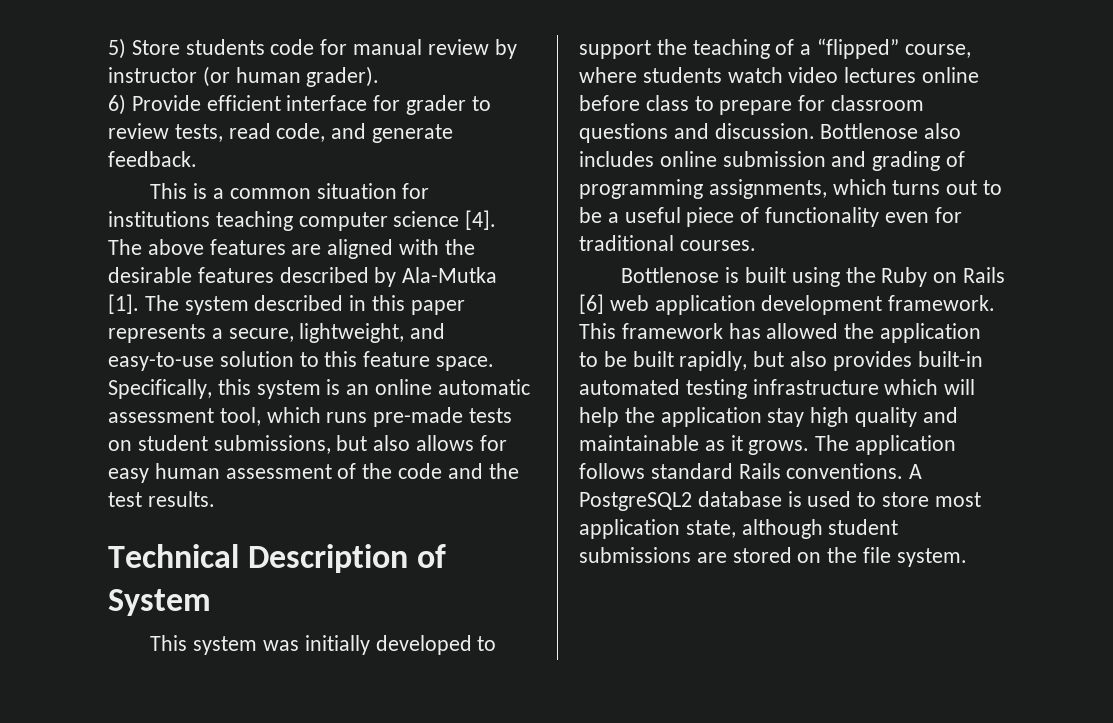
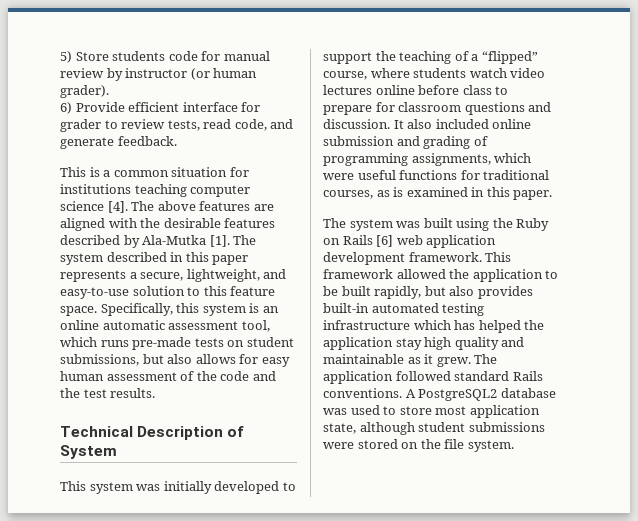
- Bottlenose also includes online submission and grading of programming assignments, which turns out to be a useful piece of functionality even for traditional courses.
- Bottlenose is built using the Ruby on Rails [6] web application development framework.
+ It also included online submission and grading of programming assignments, which were useful functions for traditional courses, as is examined in this paper.
+ The system was built using the Ruby on Rails [6] web application development framework.
- This framework has allowed the application to be built rapidly, but also provides built-in automated testing infrastructure which will help the application stay high quality and maintainable as it grows.
+ This framework allowed the application to be built rapidly, but also provides built-in automated testing infrastructure which has helped the application stay high quality and maintainable as it grew.
- The application follows standard Rails conventions.
+ The application followed standard Rails conventions.
- A PostgreSQL2 database is used to store most application state, although student submissions are stored on the file system.
+ A PostgreSQL2 database was used to store most application state, although student submissions were stored on the file system.

